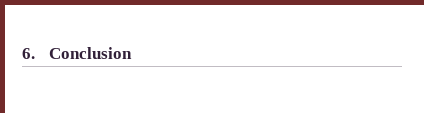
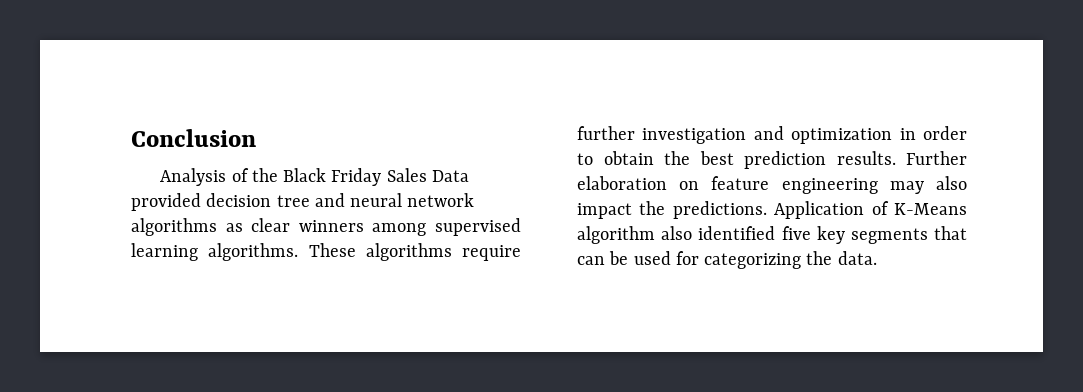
- 6. Conclusion
+ Conclusion
+ Analysis of the Black Friday Sales Data provided decision tree and neural network algorithms as clear winners among supervised learning algorithms. These algorithms require further investigation and optimization in order to obtain the best prediction results. Further elaboration on feature engineering may also impact the predictions. Application of K-Means algorithm also identified five key segments that can be used for categorizing the data.

